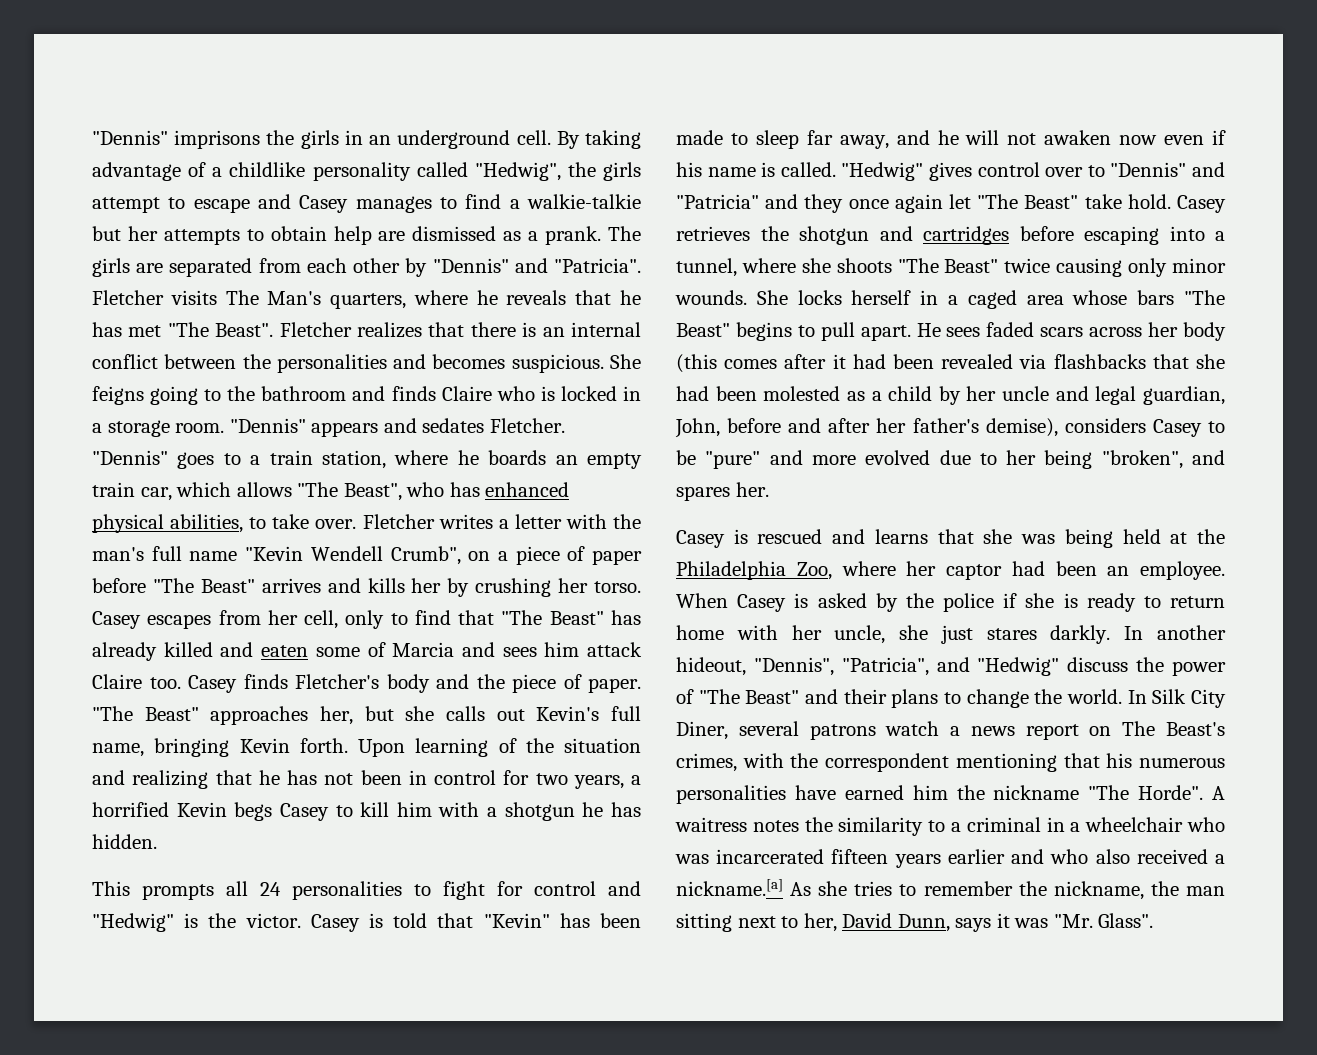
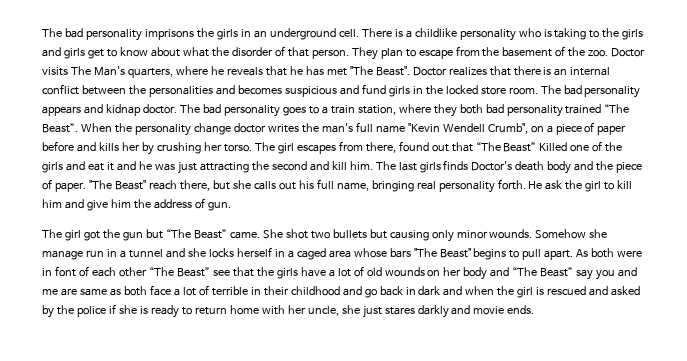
- "Dennis" imprisons the girls in an underground cell.
+ The bad personality imprisons the girls in an underground cell.
- By taking advantage of a childlike personality called "Hedwig", the girls attempt to escape and Casey manages to find a walkie-talkie but her attempts to obtain help are dismissed as a prank. The girls are separated from each other by "Dennis" and "Patricia". Fletcher visits The Man's quarters, where he reveals that he has met "The Beast".
+ There is a childlike personality who is taking to the girls and girls get to know about what the disorder of that person. They plan to escape from the basement of the zoo. Doctor visits The Man's quarters, where he reveals that he has met "The Beast".
- Fletcher realizes that there is an internal conflict between the personalities and becomes suspicious. She feigns going to the bathroom and finds Claire who is locked in a storage room. "Dennis" appears and sedates Fletcher. "Dennis" goes to a train station, where he boards an empty train car, which allows "The Beast", who has enhanced physical abilities, to take over. Fletcher writes a letter with the man's full name "Kevin Wendell Crumb", on a piece of paper before "The Beast" arrives and kills her by crushing her torso.
+ Doctor realizes that there is an internal conflict between the personalities and becomes suspicious and fund girls in the locked store room. The bad personality appears and kidnap doctor. The bad personality goes to a train station, where they both bad personality trained “The Beast”. When the personality change doctor writes the man's full name "Kevin Wendell Crumb", on a piece of paper before and kills her by crushing her torso.
- Casey escapes from her cell, only to find that "The Beast" has already killed and eaten some of Marcia and sees him attack Claire too. Casey finds Fletcher's body and the piece of paper.
+ The girl escapes from there, found out that “The Beast” Killed one of the girls and eat it and he was just attracting the second and kill him. The last girls finds Doctor's death body and the piece of paper.
- "The Beast" approaches her, but she calls out Kevin's full name, bringing Kevin forth. Upon learning of the situation and realizing that he has not been in control for two years, a horrified Kevin begs Casey to kill him with a shotgun he has hidden.
- This prompts all 24 personalities to fight for control and "Hedwig" is the victor. Casey is told that "Kevin" has been made to sleep far away, and he will not awaken now even if his name is called. "Hedwig" gives control over to "Dennis" and "Patricia" and they once again let "The Beast" take hold. Casey retrieves the shotgun and cartridges before escaping into a tunnel, where she shoots "The Beast" twice causing only minor wounds. She locks herself in a caged area whose bars "The Beast" begins to pull apart.
+ "The Beast" reach there, but she calls out his full name, bringing real personality forth. He ask the girl to kill him and give him the address of gun.
+ The girl got the gun but “The Beast” came. She shot two bullets but causing only minor wounds. Somehow she manage run in a tunnel and she locks herself in a caged area whose bars "The Beast" begins to pull apart.
- He sees faded scars across her body (this comes after it had been revealed via flashbacks that she had been molested as a child by her uncle and legal guardian, John, before and after her father's demise), considers Casey to be "pure" and more evolved due to her being "broken", and spares her.
- Casey is rescued and learns that she was being held at the Philadelphia Zoo, where her captor had been an employee. When Casey is asked by the police if she is ready to return home with her uncle, she just stares darkly. In another hideout, "Dennis", "Patricia", and "Hedwig" discuss the power of "The Beast" and their plans to change the world. In Silk City Diner, several patrons watch a news report on The Beast's crimes, with the correspondent mentioning that his numerous personalities have earned him the nickname "The Horde". A waitress notes the similarity to a criminal in a wheelchair who was incarcerated fifteen years earlier and who also received a nickname.[a] As she tries to remember the nickname, the man sitting next to her, David Dunn, says it was "Mr. Glass".
+ As both were in font of each other “The Beast” see that the girls have a lot of old wounds on her body and “The Beast” say you and me are same as both face a lot of terrible in their childhood and go back in dark and when the girl is rescued and asked by the police if she is ready to return home with her uncle, she just stares darkly and movie ends.

